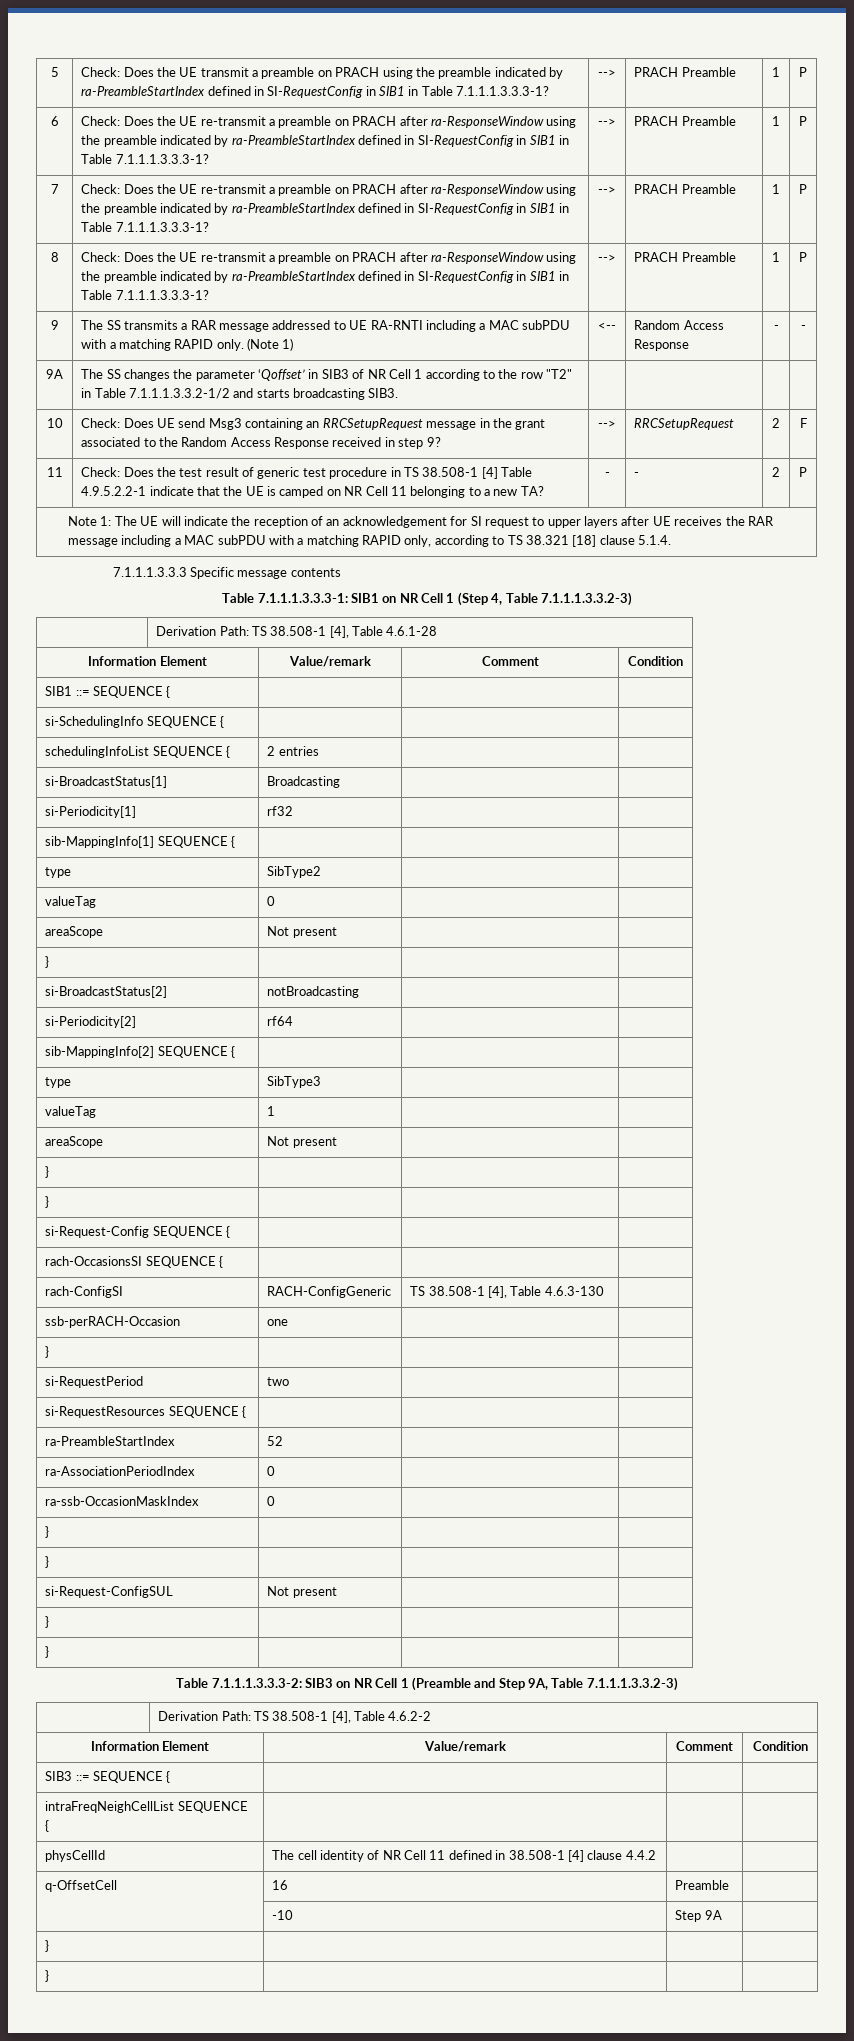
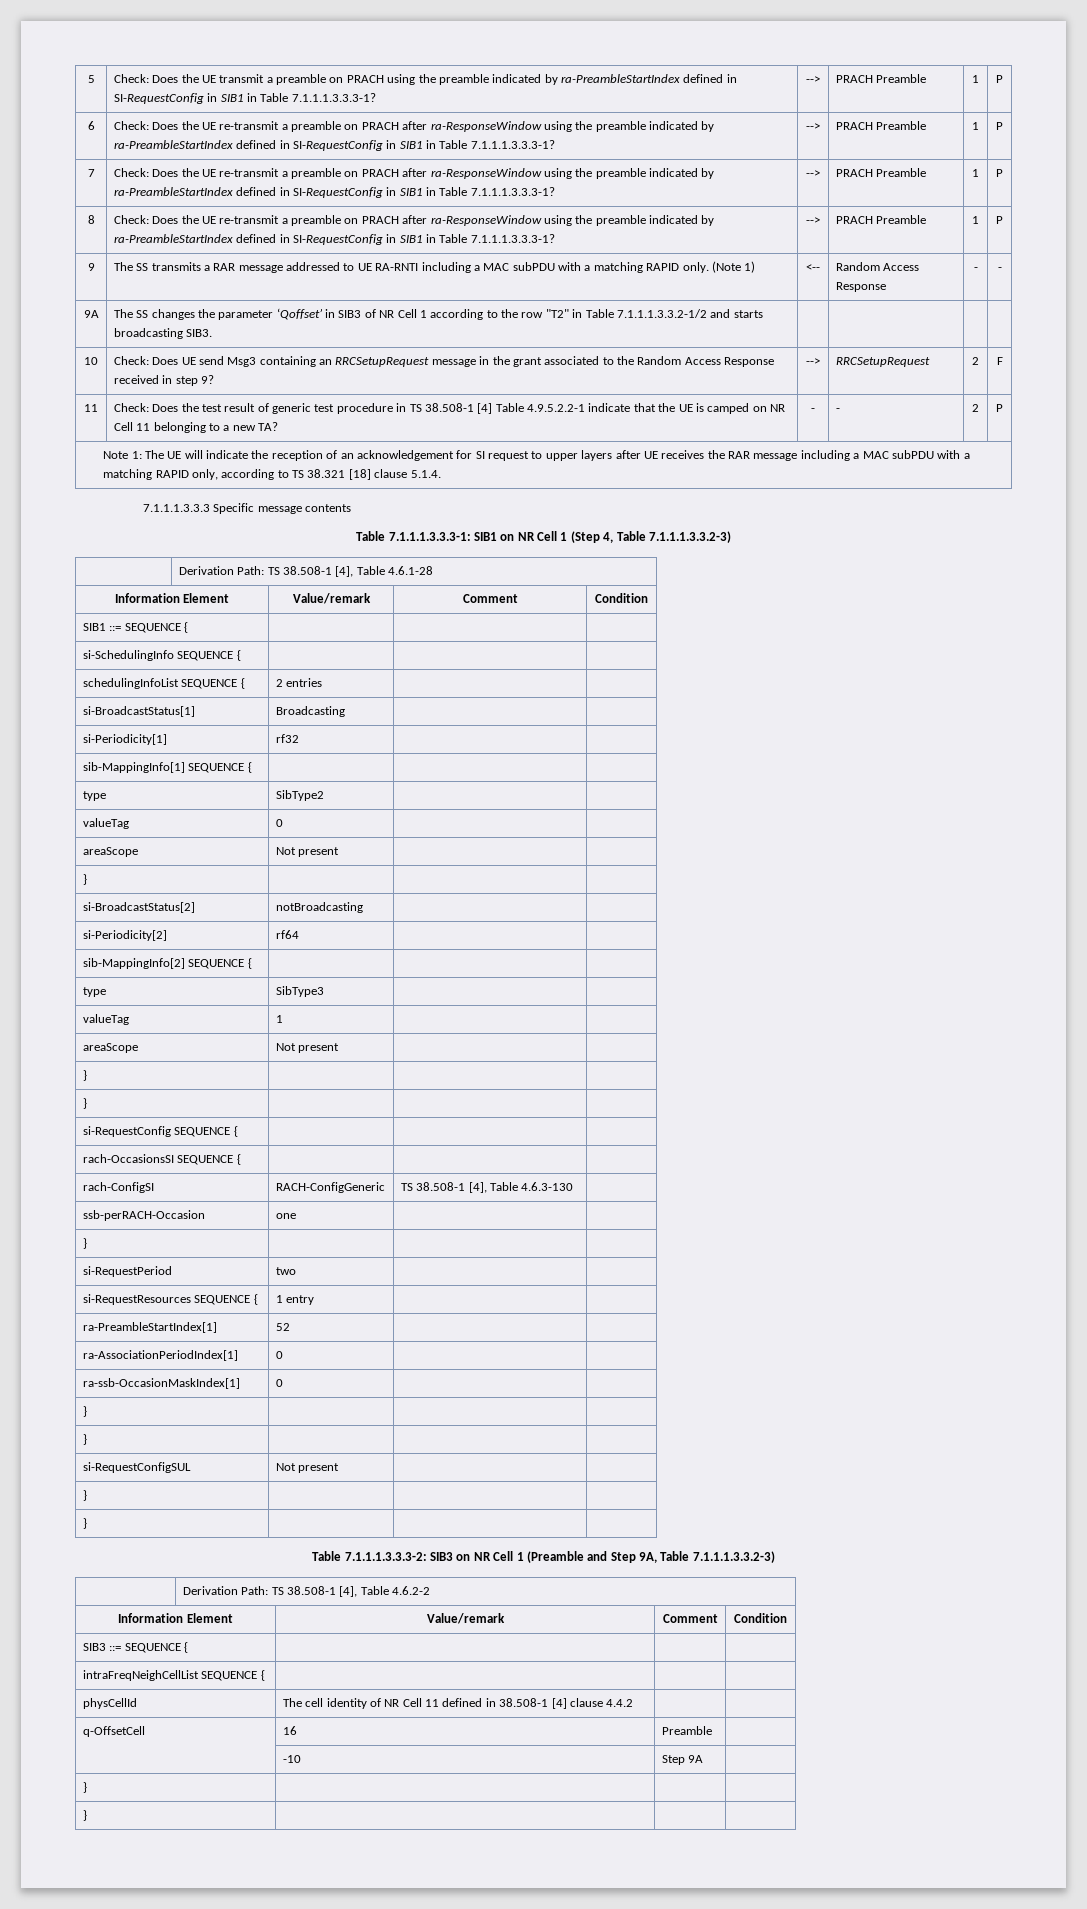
- si-Request-Config SEQUENCE { | | |
+ si-RequestConfig SEQUENCE { | | |
- si-RequestResources SEQUENCE { | | |
- ra-PreambleStartIndex | 52 | |
+ si-RequestResources SEQUENCE { | 1 entry | |
+ ra-PreambleStartIndex[1] | 52 | |
- ra-AssociationPeriodIndex | 0 | |
- ra-ssb-OccasionMaskIndex | 0 | |
+ ra-AssociationPeriodIndex[1] | 0 | |
+ ra-ssb-OccasionMaskIndex[1] | 0 | |
- si-Request-ConfigSUL | Not present | |
+ si-RequestConfigSUL | Not present | |

